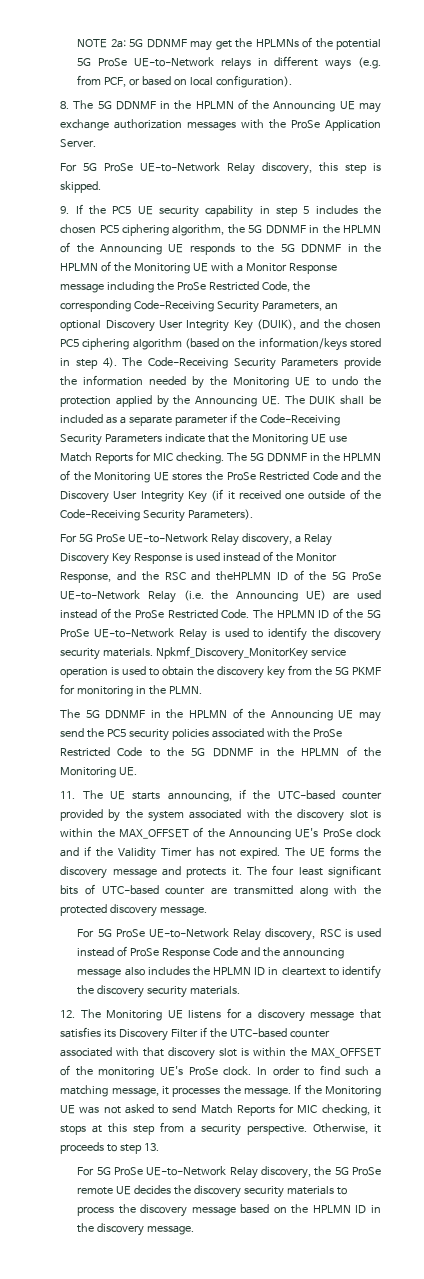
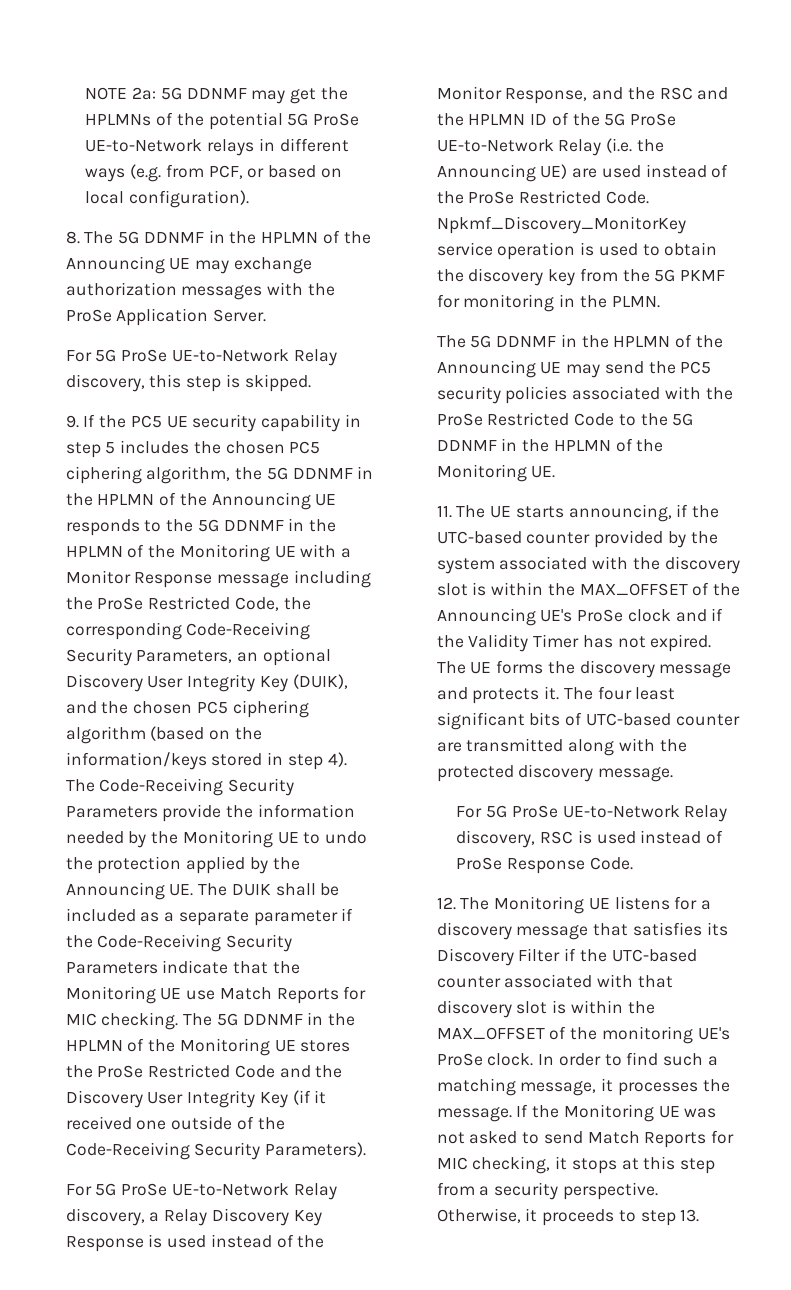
- For 5G ProSe UE-to-Network Relay discovery, a Relay Discovery Key Response is used instead of the Monitor Response, and the RSC and theHPLMN ID of the 5G ProSe UE-to-Network Relay (i.e. the Announcing UE) are used instead of the ProSe Restricted Code.
+ For 5G ProSe UE-to-Network Relay discovery, a Relay Discovery Key Response is used instead of the Monitor Response, and the RSC and the HPLMN ID of the 5G ProSe UE-to-Network Relay (i.e. the Announcing UE) are used instead of the ProSe Restricted Code.
- The HPLMN ID of the 5G ProSe UE-to-Network Relay is used to identify the discovery security materials.
- For 5G ProSe UE-to-Network Relay discovery, RSC is used instead of ProSe Response Code and the announcing message also includes the HPLMN ID in cleartext to identify the discovery security materials.
+ For 5G ProSe UE-to-Network Relay discovery, RSC is used instead of ProSe Response Code.
- For 5G ProSe UE-to-Network Relay discovery, the 5G ProSe remote UE decides the discovery security materials to process the discovery message based on the HPLMN ID in the discovery message.

